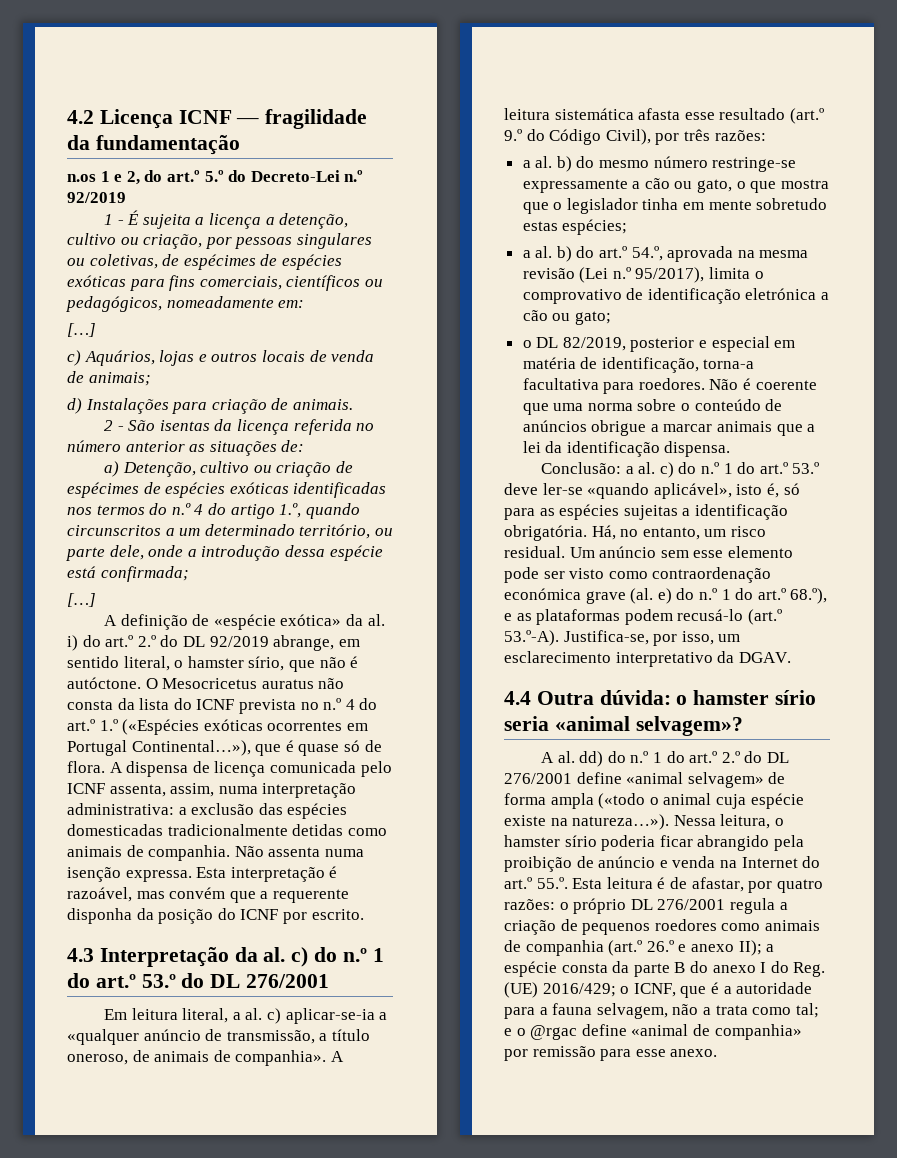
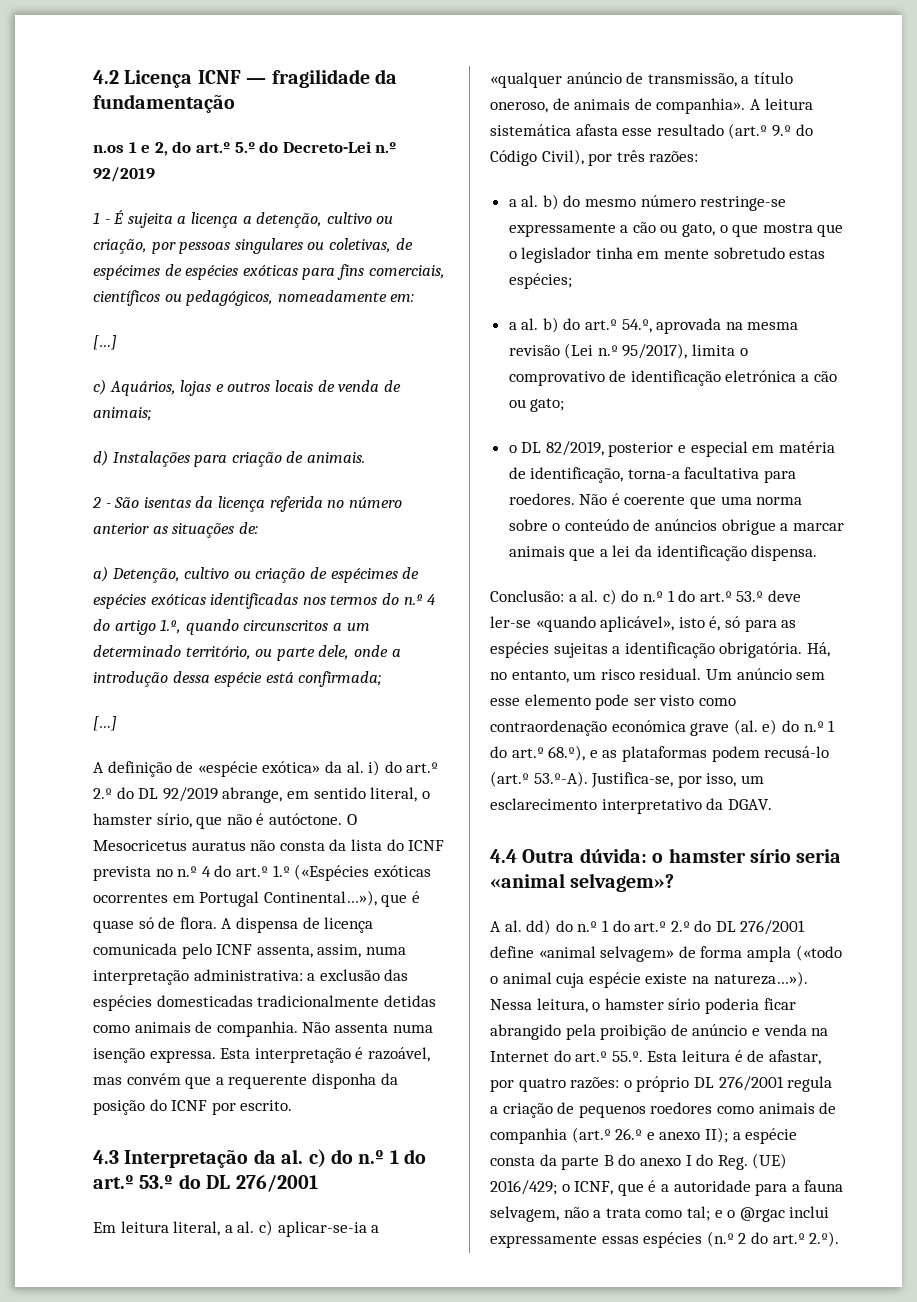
- e o @rgac define «animal de companhia» por remissão para esse anexo.
+ e o @rgac inclui expressamente essas espécies (n.º 2 do art.º 2.º).

